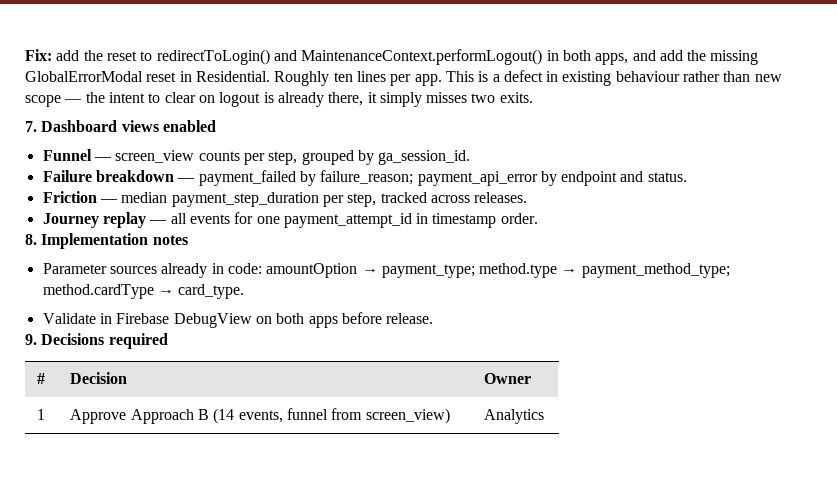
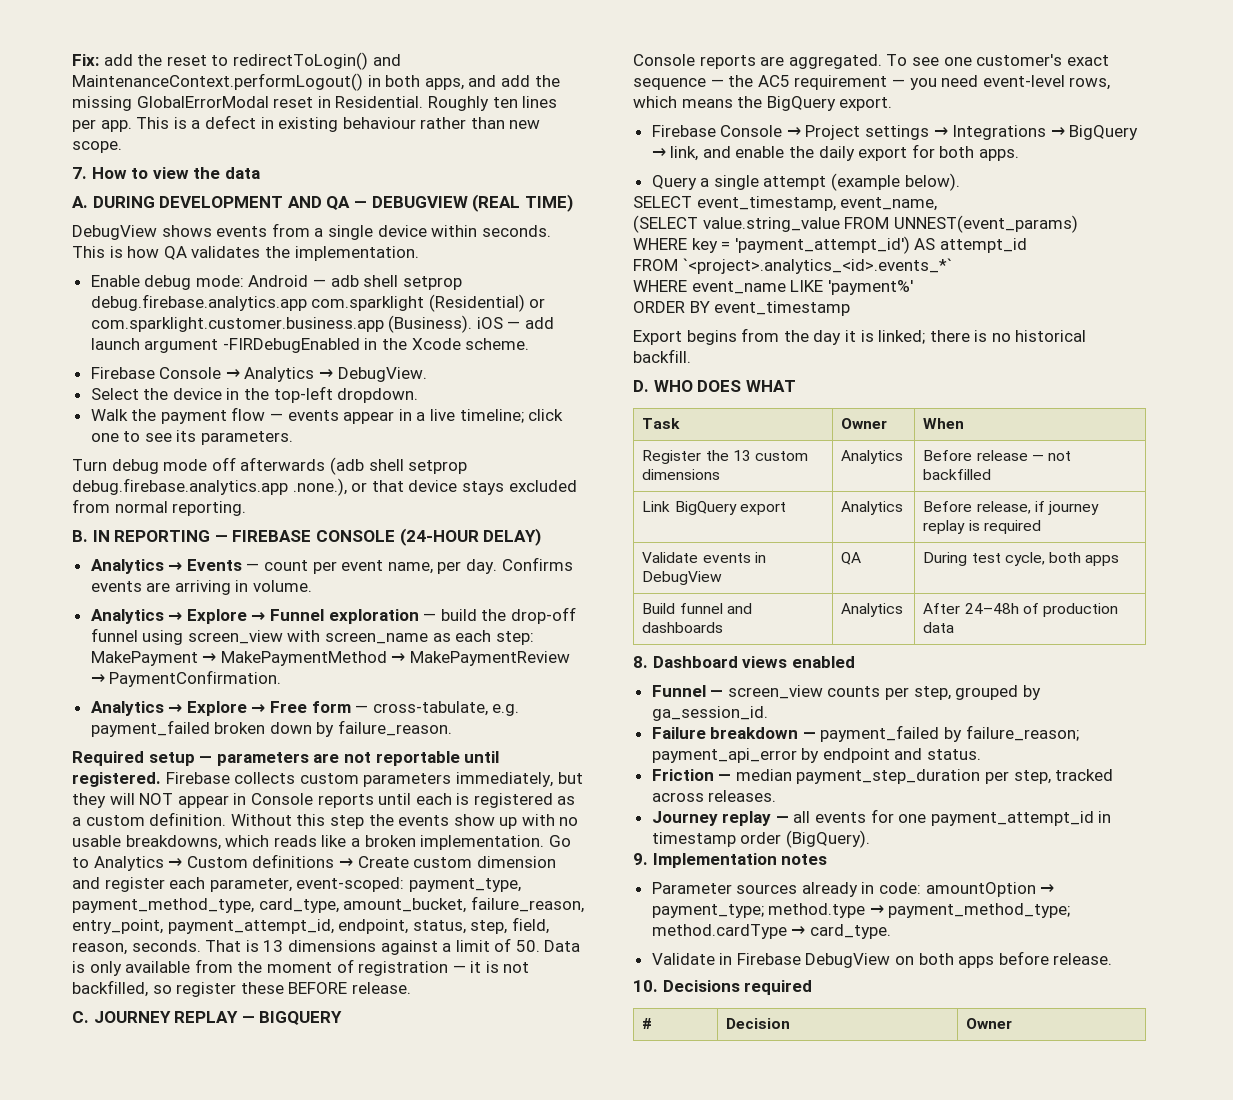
- This is a defect in existing behaviour rather than new scope — the intent to clear on logout is already there, it simply misses two exits.
- 7. Dashboard views enabled
+ This is a defect in existing behaviour rather than new scope.
+ 7. How to view the data
+ A. DURING DEVELOPMENT AND QA — DEBUGVIEW (REAL TIME)
+ DebugView shows events from a single device within seconds. This is how QA validates the implementation.
+ Enable debug mode: Android — adb shell setprop debug.firebase.analytics.app com.sparklight (Residential) or com.sparklight.customer.business.app (Business). iOS — add launch argument -FIRDebugEnabled in the Xcode scheme.
+ Firebase Console → Analytics → DebugView.
+ Select the device in the top-left dropdown.
+ Walk the payment flow — events appear in a live timeline; click one to see its parameters.
+ Turn debug mode off afterwards (adb shell setprop debug.firebase.analytics.app .none.), or that device stays excluded from normal reporting.
+ B. IN REPORTING — FIREBASE CONSOLE (24-HOUR DELAY)
+ Analytics → Events — count per event name, per day. Confirms events are arriving in volume.
+ Analytics → Explore → Funnel exploration — build the drop-off funnel using screen_view with screen_name as each step: MakePayment → MakePaymentMethod → MakePaymentReview → PaymentConfirmation.
+ Analytics → Explore → Free form — cross-tabulate, e.g. payment_failed broken down by failure_reason.
+ Required setup — parameters are not reportable until registered. Firebase collects custom parameters immediately, but they will NOT appear in Console reports until each is registered as a custom definition. Without this step the events show up with no usable breakdowns, which reads like a broken implementation. Go to Analytics → Custom definitions → Create custom dimension and register each parameter, event-scoped: payment_type, payment_method_type, card_type, amount_bucket, failure_reason, entry_point, payment_attempt_id, endpoint, status, step, field, reason, seconds. That is 13 dimensions against a limit of 50. Data is only available from the moment of registration — it is not backfilled, so register these BEFORE release.
+ C. JOURNEY REPLAY — BIGQUERY
+ Console reports are aggregated. To see one customer's exact sequence — the AC5 requirement — you need event-level rows, which means the BigQuery export.
+ Firebase Console → Project settings → Integrations → BigQuery → link, and enable the daily export for both apps.
+ Query a single attempt (example below).
+ SELECT event_timestamp, event_name,
+ (SELECT value.string_value FROM UNNEST(event_params)
+ WHERE key = 'payment_attempt_id') AS attempt_id
+ FROM `<project>.analytics_<id>.events_*`
+ WHERE event_name LIKE 'payment%'
+ ORDER BY event_timestamp
+ Export begins from the day it is linked; there is no historical backfill.
+ D. WHO DOES WHAT
+ Task | Owner | When
+ Register the 13 custom dimensions | Analytics | Before release — not backfilled
+ Link BigQuery export | Analytics | Before release, if journey replay is required
+ Validate events in DebugView | QA | During test cycle, both apps
+ Build funnel and dashboards | Analytics | After 24–48h of production data
+ 8. Dashboard views enabled
- Journey replay — all events for one payment_attempt_id in timestamp order.
- 8. Implementation notes
+ Journey replay — all events for one payment_attempt_id in timestamp order (BigQuery).
+ 9. Implementation notes
- 9. Decisions required
+ 10. Decisions required
- 1 | Approve Approach B (14 events, funnel from screen_view) | Analytics

